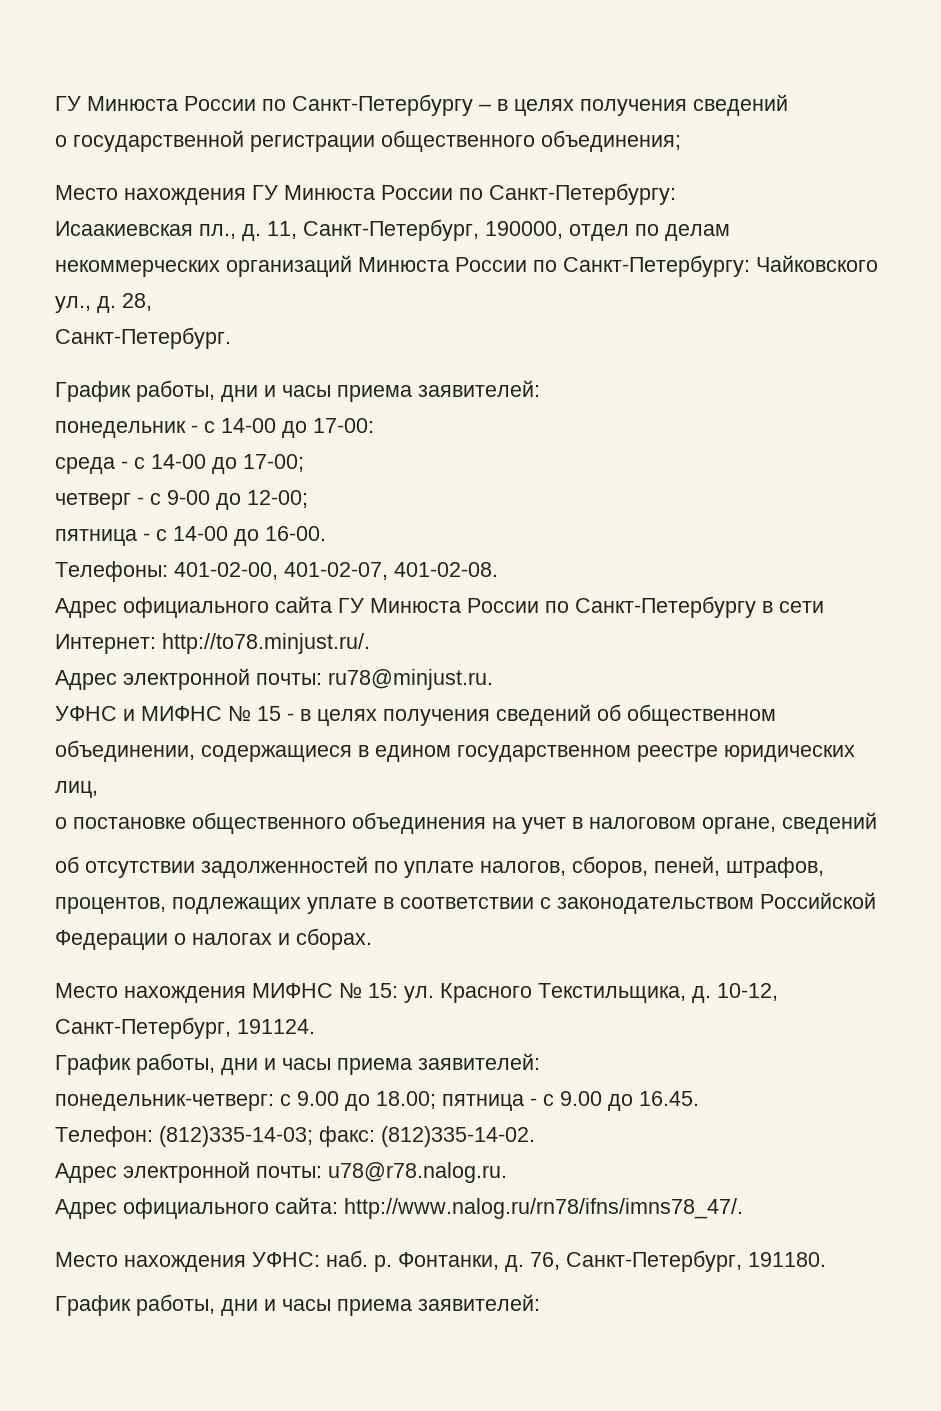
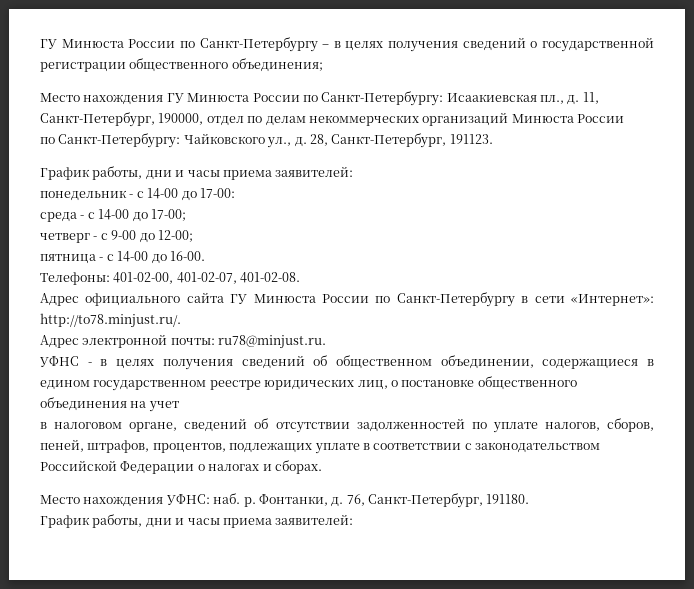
- ГУ Минюста России по Санкт-Петербургу – в целях получения сведений
- о государственной регистрации общественного объединения;
+ ГУ Минюста России по Санкт-Петербургу – в целях получения сведений о государственной регистрации общественного объединения;
- Место нахождения ГУ Минюста России по Санкт-Петербургу:
- Исаакиевская пл., д.
+ Место нахождения ГУ Минюста России по Санкт-Петербургу: Исаакиевская пл., д.
- 11, Санкт-Петербург, 190000, отдел по делам некоммерческих организаций Минюста России по Санкт-Петербургу: Чайковского ул., д.
+ 11, Санкт-Петербург, 190000, отдел по делам некоммерческих организаций Минюста России
+ по Санкт-Петербургу: Чайковского ул., д.
- 28,
- Санкт-Петербург.
+ 28, Санкт-Петербург, 191123.
- Адрес официального сайта ГУ Минюста России по Санкт-Петербургу в сети Интернет: http://to78.minjust.ru/.
+ Адрес официального сайта ГУ Минюста России по Санкт-Петербургу в сети «Интернет»: http://to78.minjust.ru/.
- УФНС и МИФНС № 15 - в целях получения сведений об общественном объединении, содержащиеся в едином государственном реестре юридических лиц,
- о постановке общественного объединения на учет в налоговом органе, сведений
- об отсутствии задолженностей по уплате налогов, сборов, пеней, штрафов, процентов, подлежащих уплате в соответствии с законодательством Российской Федерации о налогах и сборах.
+ УФНС - в целях получения сведений об общественном объединении, содержащиеся в едином государственном реестре юридических лиц, о постановке общественного объединения на учет
+ в налоговом органе, сведений об отсутствии задолженностей по уплате налогов, сборов, пеней, штрафов, процентов, подлежащих уплате в соответствии с законодательством Российской Федерации о налогах и сборах.
- Место нахождения МИФНС № 15: ул. Красного Текстильщика, д. 10-12, Санкт-Петербург, 191124.
- График работы, дни и часы приема заявителей:
- понедельник-четверг: с 9.00 до 18.00; пятница - с 9.00 до 16.45.
- Телефон: (812)335-14-03; факс: (812)335-14-02.
- Адрес электронной почты: u78@r78.nalog.ru.
- Адрес официального сайта: http://www.nalog.ru/rn78/ifns/imns78_47/.

